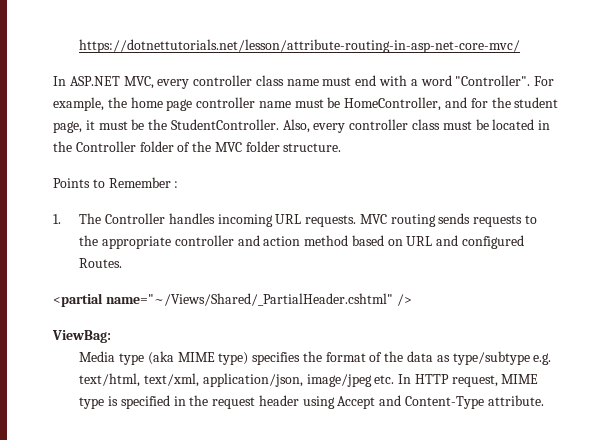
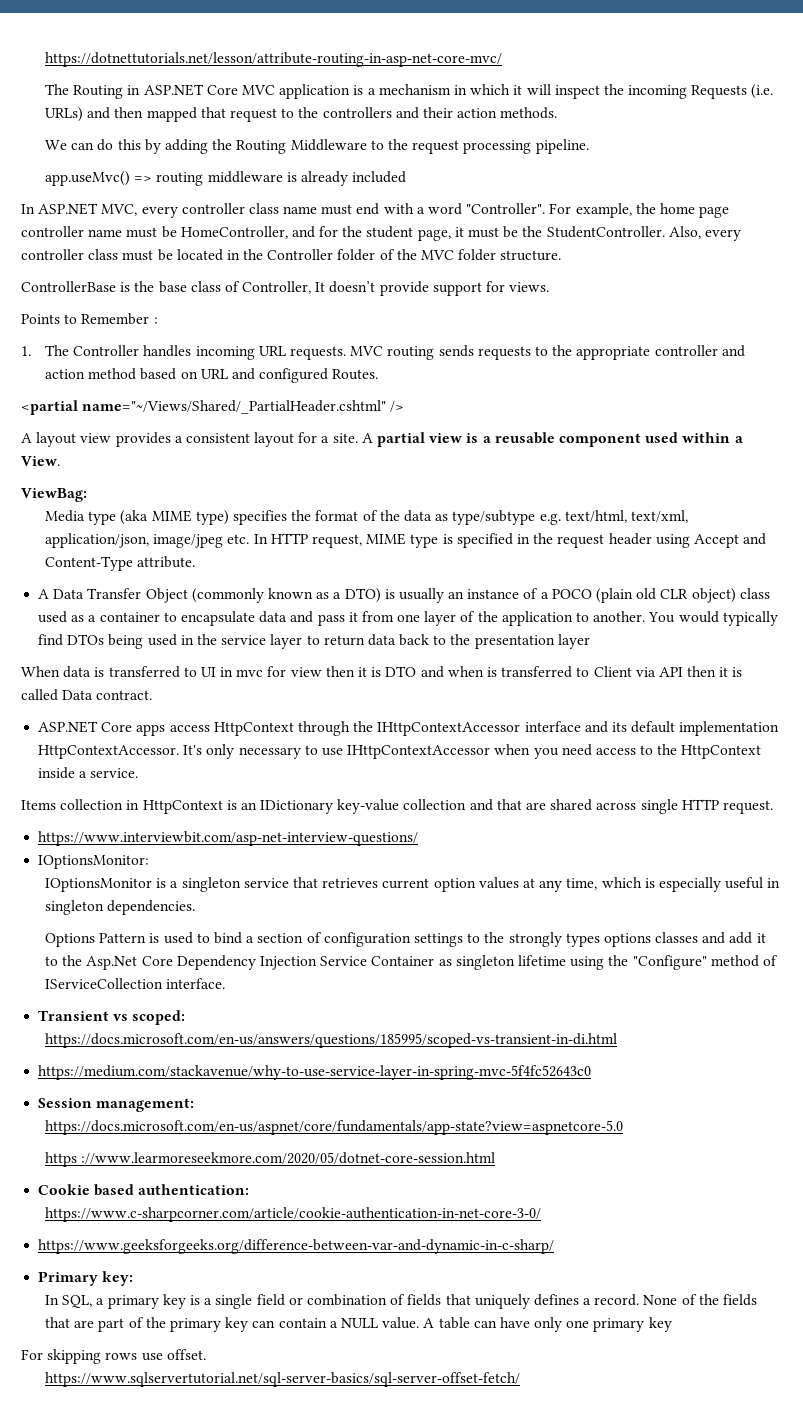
+ The Routing in ASP.NET Core MVC application is a mechanism in which it will inspect the incoming Requests (i.e. URLs) and then mapped that request to the controllers and their action methods.
+ We can do this by adding the Routing Middleware to the request processing pipeline.
+ app.useMvc() => routing middleware is already included
+ ControllerBase is the base class of Controller, It doesn’t provide support for views.
+ A layout view provides a consistent layout for a site. A partial view is a reusable component used within a View.
+ A Data Transfer Object (commonly known as a DTO) is usually an instance of a POCO (plain old CLR object) class used as a container to encapsulate data and pass it from one layer of the application to another. You would typically find DTOs being used in the service layer to return data back to the presentation layer
+ When data is transferred to UI in mvc for view then it is DTO and when is transferred to Client via API then it is called Data contract.
+ ASP.NET Core apps access HttpContext through the IHttpContextAccessor interface and its default implementation HttpContextAccessor. It's only necessary to use IHttpContextAccessor when you need access to the HttpContext inside a service.
+ Items collection in HttpContext is an IDictionary key-value collection and that are shared across single HTTP request.
+ https://www.interviewbit.com/asp-net-interview-questions/
+ IOptionsMonitor:
+ IOptionsMonitor is a singleton service that retrieves current option values at any time, which is especially useful in singleton dependencies.
+ Options Pattern is used to bind a section of configuration settings to the strongly types options classes and add it to the Asp.Net Core Dependency Injection Service Container as singleton lifetime using the "Configure" method of IServiceCollection interface.
+ Transient vs scoped:
+ https://docs.microsoft.com/en-us/answers/questions/185995/scoped-vs-transient-in-di.html
+ https://medium.com/stackavenue/why-to-use-service-layer-in-spring-mvc-5f4fc52643c0
+ Session management:
+ https://docs.microsoft.com/en-us/aspnet/core/fundamentals/app-state?view=aspnetcore-5.0
+ https ://www.learmoreseekmore.com/2020/05/dotnet-core-session.html
+ Cookie based authentication:
+ https://www.c-sharpcorner.com/article/cookie-authentication-in-net-core-3-0/
+ https://www.geeksforgeeks.org/difference-between-var-and-dynamic-in-c-sharp/
+ Primary key:
+ In SQL, a primary key is a single field or combination of fields that uniquely defines a record. None of the fields that are part of the primary key can contain a NULL value. A table can have only one primary key
+ For skipping rows use offset.
+ https://www.sqlservertutorial.net/sql-server-basics/sql-server-offset-fetch/

